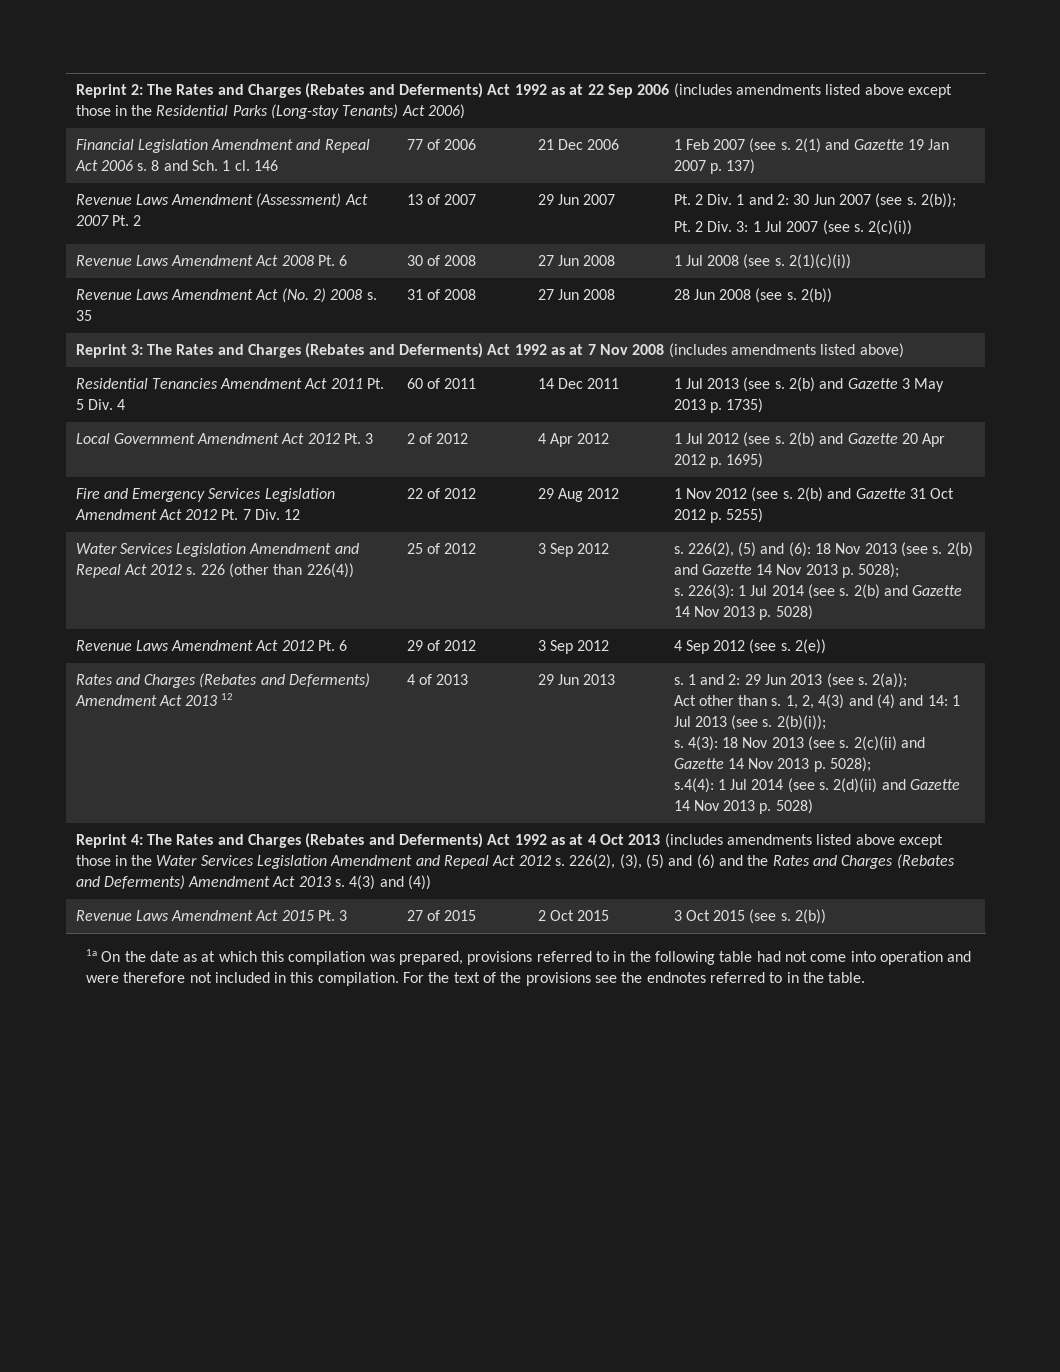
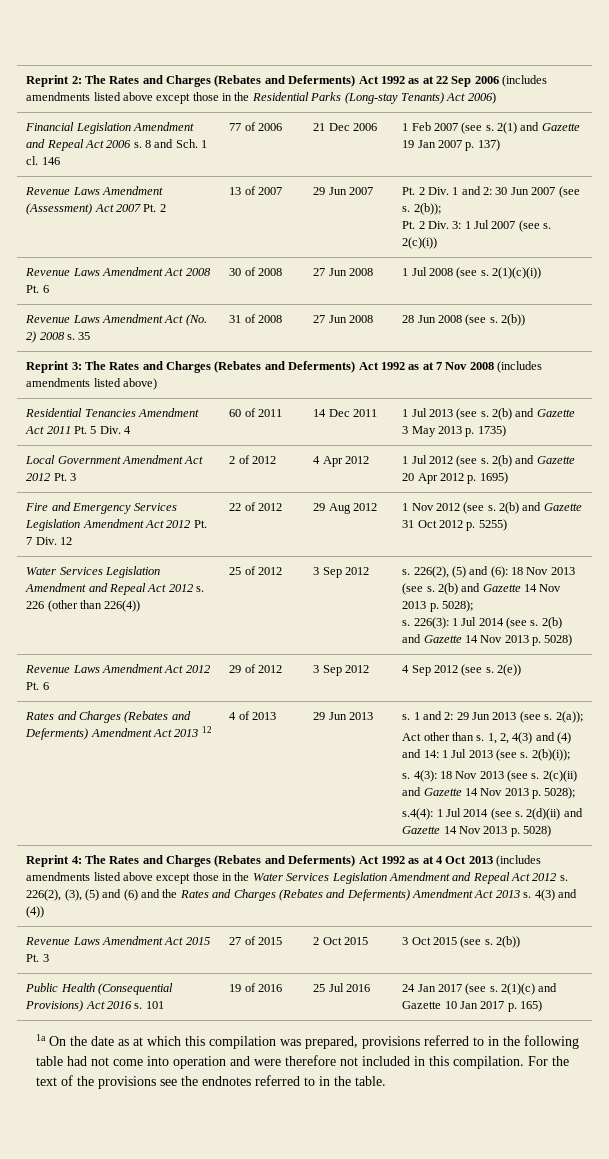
+ Public Health (Consequential Provisions) Act 2016 s. 101 | 19 of 2016 | 25 Jul 2016 | 24 Jan 2017 (see s. 2(1)(c) and Gazette 10 Jan 2017 p. 165)

